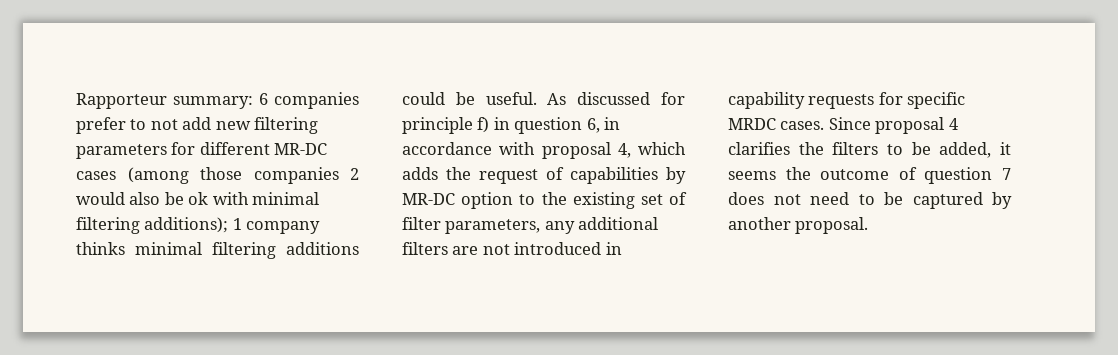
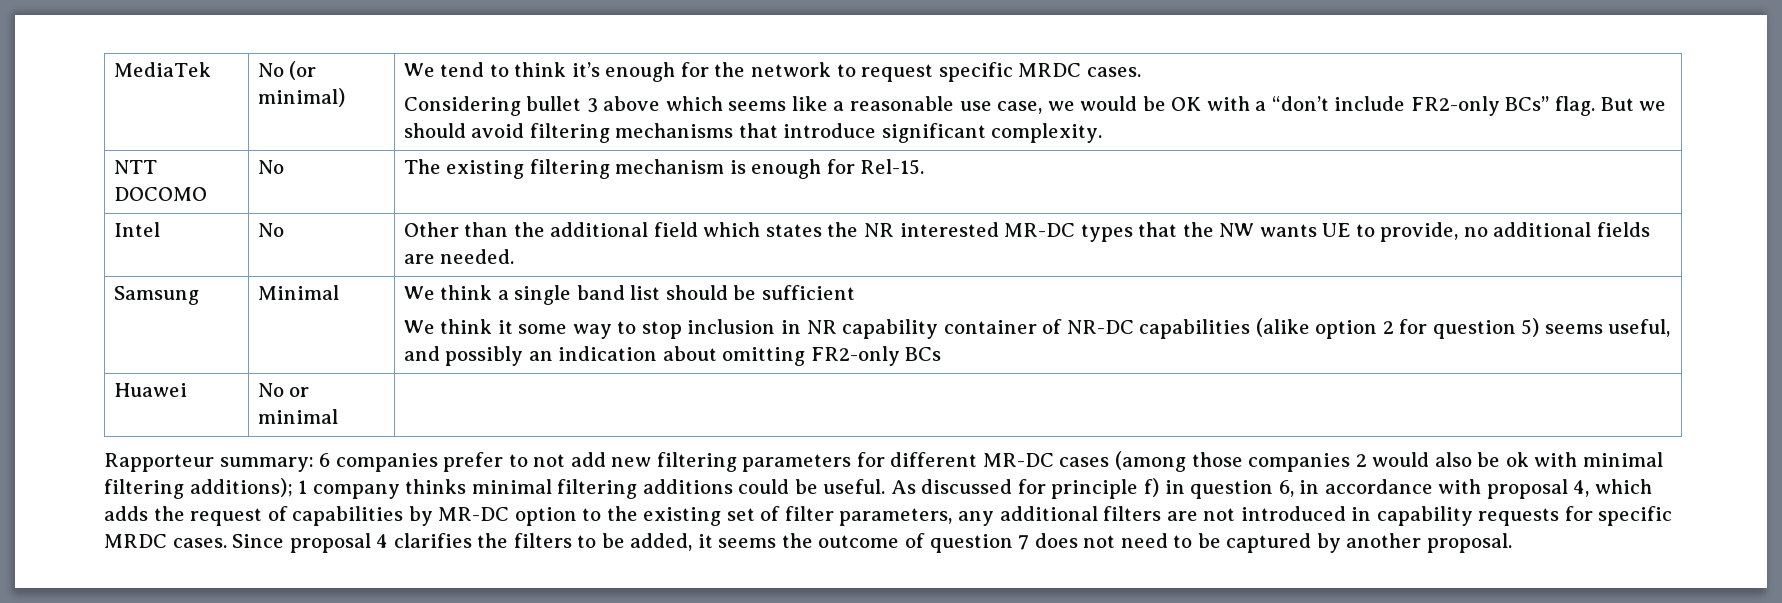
+ MediaTek | No (or minimal) | We tend to think it’s enough for the network to request specific MRDC cases.
+ Considering bullet 3 above which seems like a reasonable use case, we would be OK with a “don’t include FR2-only BCs” flag. But we should avoid filtering mechanisms that introduce significant complexity.
+ NTT DOCOMO | No | The existing filtering mechanism is enough for Rel-15.
+ Intel | No | Other than the additional field which states the NR interested MR-DC types that the NW wants UE to provide, no additional fields are needed.
+ Samsung | Minimal | We think a single band list should be sufficient
+ We think it some way to stop inclusion in NR capability container of NR-DC capabilities (alike option 2 for question 5) seems useful, and possibly an indication about omitting FR2-only BCs
+ Huawei | No or minimal |

